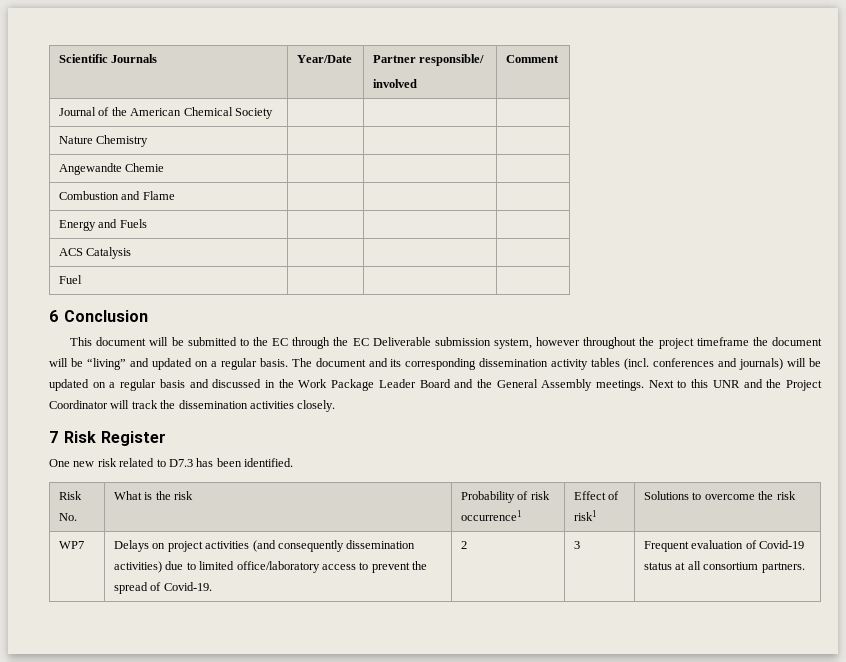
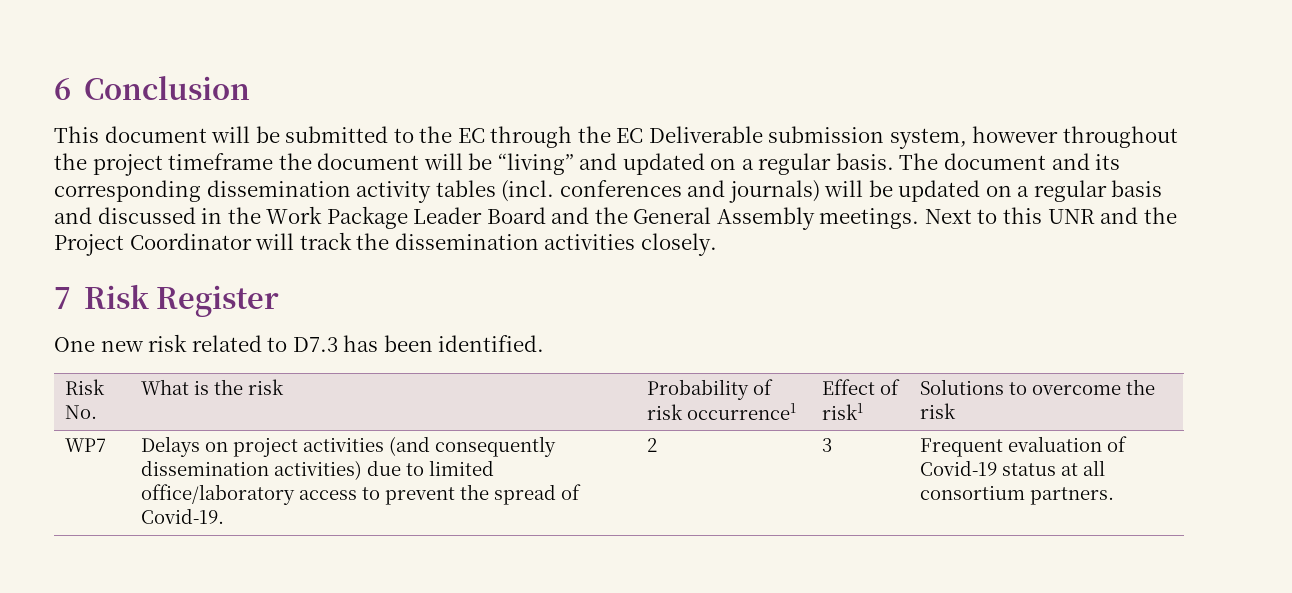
- Scientific Journals | Year/Date | Partner responsible/
- involved | Comment
- Journal of the American Chemical Society | | |
- Nature Chemistry | | |
- Angewandte Chemie | | |
- Combustion and Flame | | |
- Energy and Fuels | | |
- ACS Catalysis | | |
- Fuel | | |

